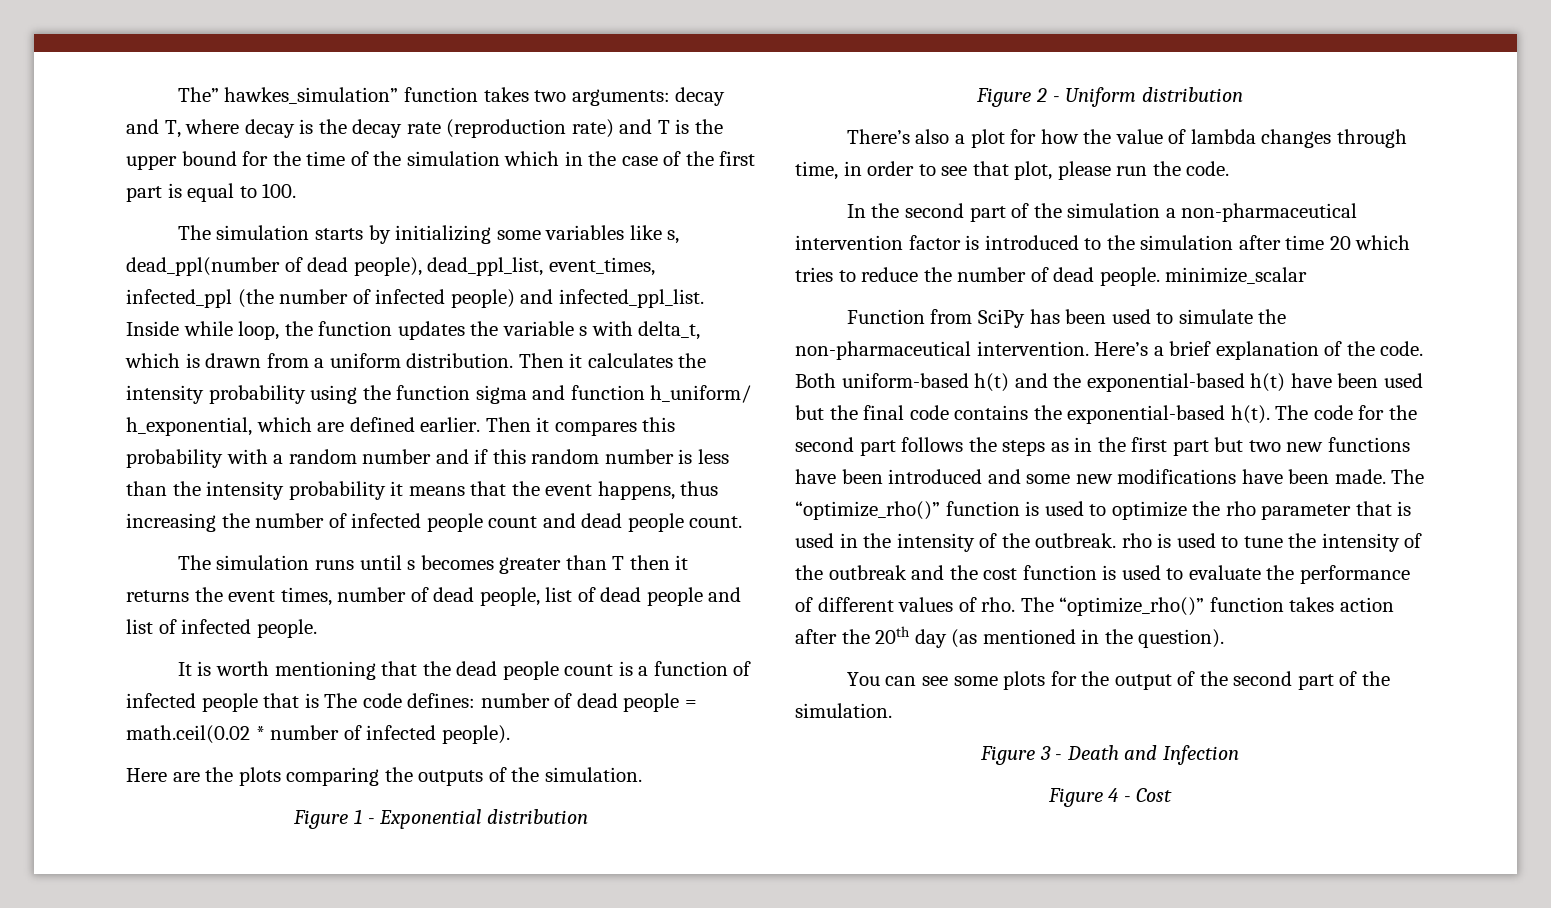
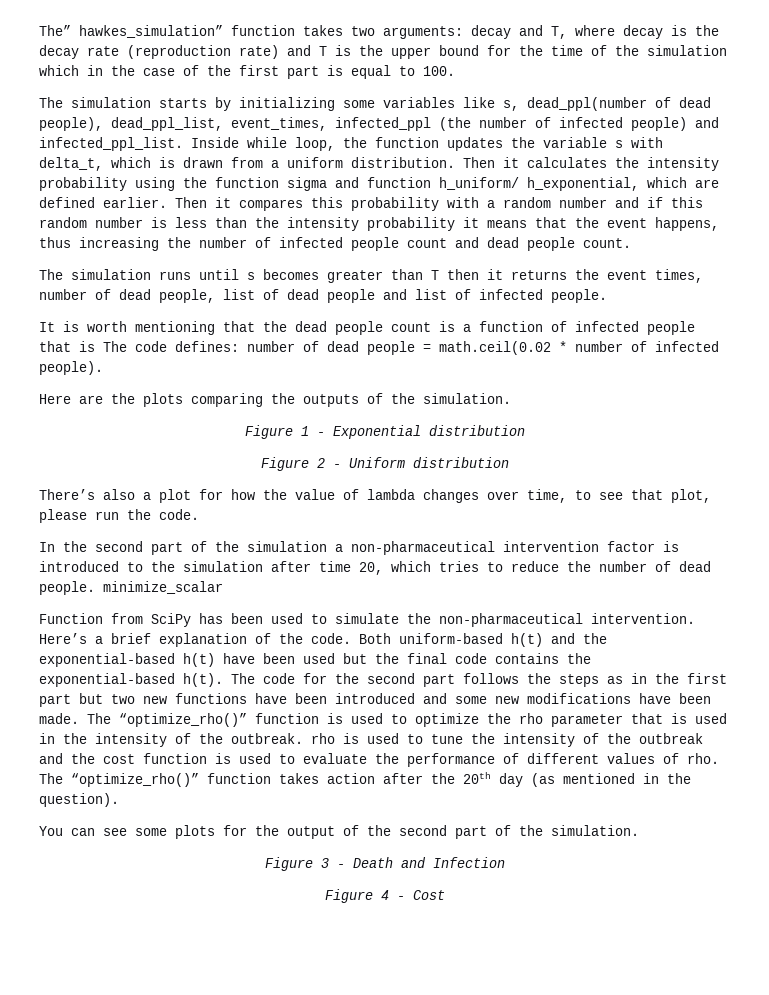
- There’s also a plot for how the value of lambda changes through time, in order to see that plot, please run the code.
+ There’s also a plot for how the value of lambda changes over time, to see that plot, please run the code.
- In the second part of the simulation a non-pharmaceutical intervention factor is introduced to the simulation after time 20 which tries to reduce the number of dead people. minimize_scalar
+ In the second part of the simulation a non-pharmaceutical intervention factor is introduced to the simulation after time 20, which tries to reduce the number of dead people. minimize_scalar

